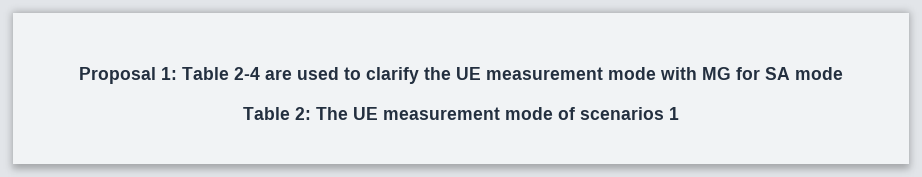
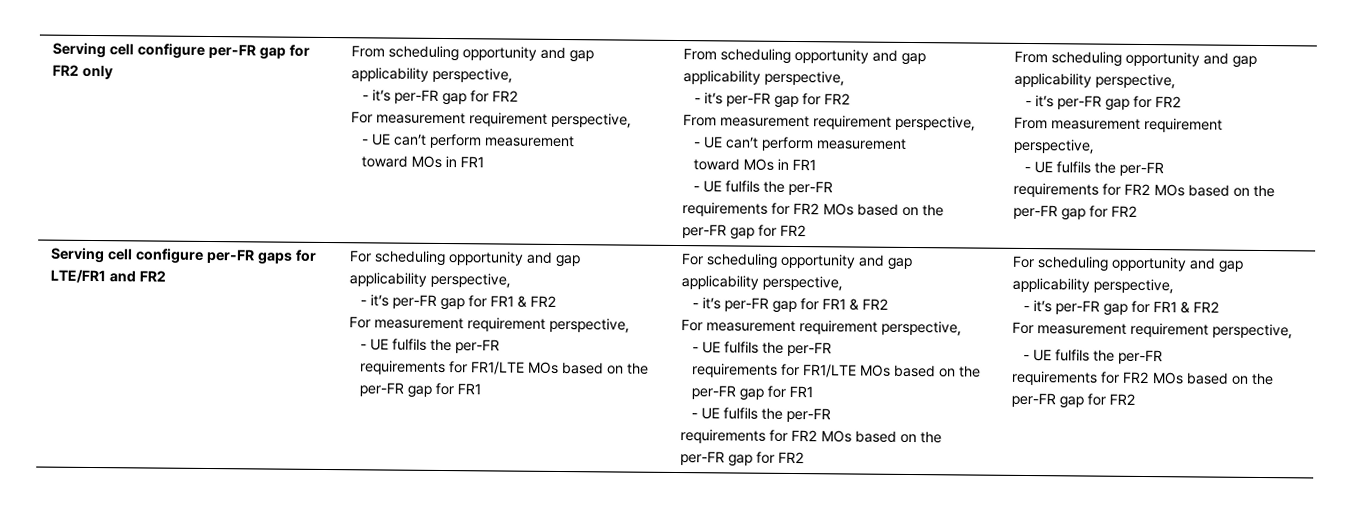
- Proposal 1: Table 2-4 are used to clarify the UE measurement mode with MG for SA mode
- Table 2: The UE measurement mode of scenarios 1
+ Serving cell configure per-FR gap for FR2 only | From scheduling opportunity and gap applicability perspective,
+ - it’s per-FR gap for FR2
+ For measurement requirement perspective,
+ - UE can’t perform measurement
+ toward MOs in FR1 | From scheduling opportunity and gap applicability perspective,
+ - it’s per-FR gap for FR2
+ From measurement requirement perspective,
+ - UE can’t perform measurement
+ toward MOs in FR1
+ - UE fulfils the per-FR
+ requirements for FR2 MOs based on the per-FR gap for FR2 | From scheduling opportunity and gap applicability perspective,
+ - it’s per-FR gap for FR2
+ From measurement requirement perspective,
+ - UE fulfils the per-FR
+ requirements for FR2 MOs based on the per-FR gap for FR2
+ Serving cell configure per-FR gaps for LTE/FR1 and FR2 | For scheduling opportunity and gap applicability perspective,
+ - it’s per-FR gap for FR1 & FR2
+ For measurement requirement perspective,
+ - UE fulfils the per-FR
+ requirements for FR1/LTE MOs based on the per-FR gap for FR1 | For scheduling opportunity and gap applicability perspective,
+ - it’s per-FR gap for FR1 & FR2
+ For measurement requirement perspective,
+ - UE fulfils the per-FR
+ requirements for FR1/LTE MOs based on the per-FR gap for FR1
+ - UE fulfils the per-FR
+ requirements for FR2 MOs based on the per-FR gap for FR2 | For scheduling opportunity and gap applicability perspective,
+ - it’s per-FR gap for FR1 & FR2
+ For measurement requirement perspective,
+ - UE fulfils the per-FR
+ requirements for FR2 MOs based on the per-FR gap for FR2

